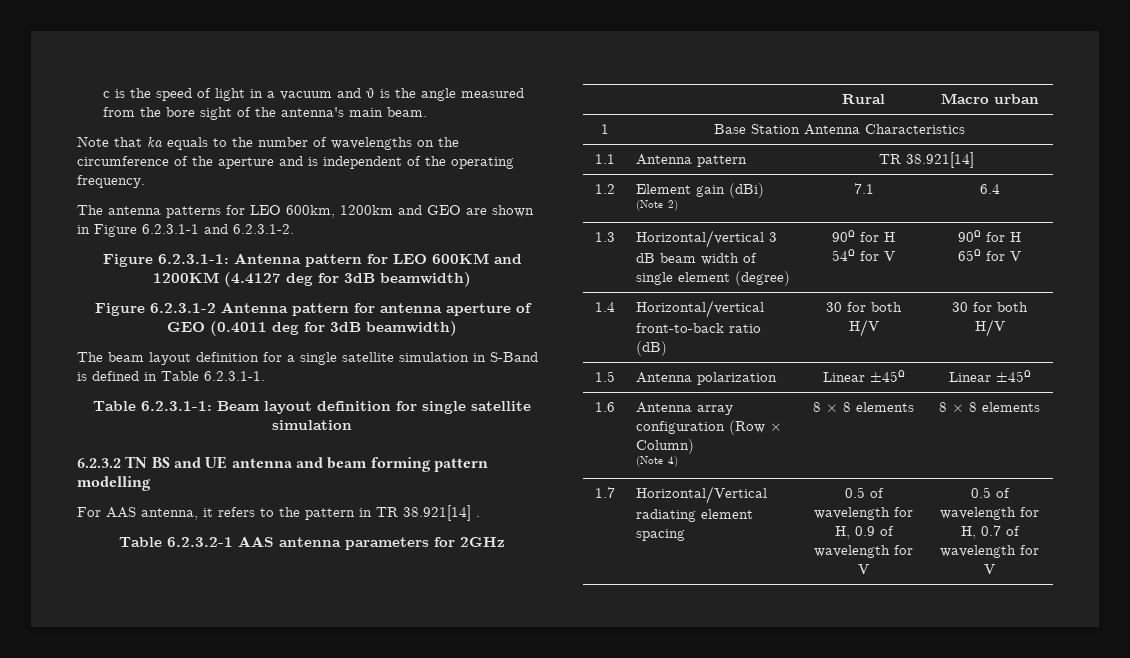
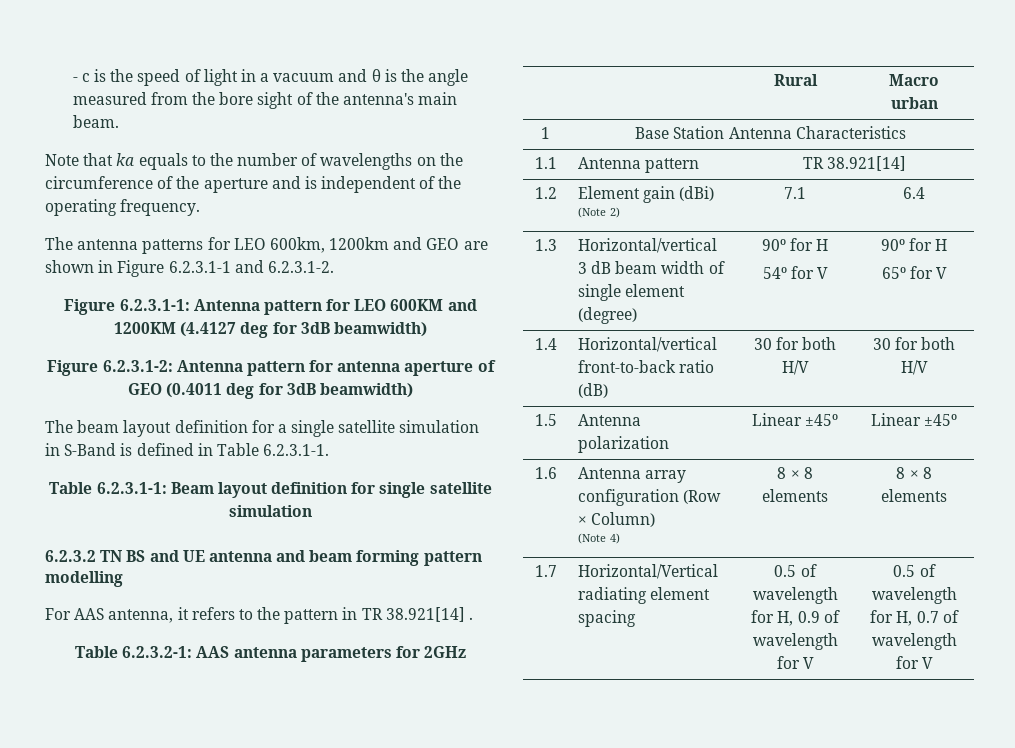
- c is the speed of light in a vacuum and θ is the angle measured from the bore sight of the antenna's main beam.
+ - c is the speed of light in a vacuum and θ is the angle measured from the bore sight of the antenna's main beam.
- Figure 6.2.3.1-2 Antenna pattern for antenna aperture of GEO (0.4011 deg for 3dB beamwidth)
+ Figure 6.2.3.1-2: Antenna pattern for antenna aperture of GEO (0.4011 deg for 3dB beamwidth)
- Table 6.2.3.2-1 AAS antenna parameters for 2GHz
+ Table 6.2.3.2-1: AAS antenna parameters for 2GHz

